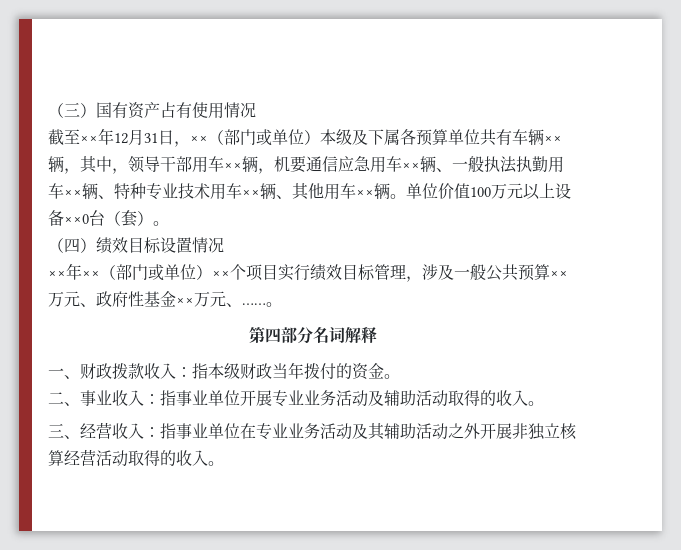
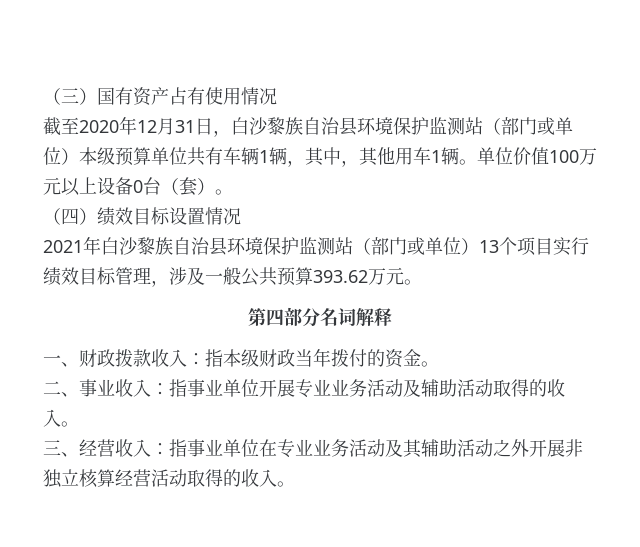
- 截至××年12月31日，××（部门或单位）本级及下属各预算单位共有车辆××辆，其中，领导干部用车××辆，机要通信应急用车××辆、一般执法执勤用车××辆、特种专业技术用车××辆、其他用车××辆。
+ 截至2020年12月31日，白沙黎族自治县环境保护监测站（部门或单位）本级预算单位共有车辆1辆，其中，其他用车1辆。
- 单位价值100万元以上设备××0台（套）。
+ 单位价值100万元以上设备0台（套）。
- ××年××（部门或单位）××个项目实行绩效目标管理，涉及一般公共预算××万元、政府性基金××万元、……。
+ 2021年白沙黎族自治县环境保护监测站（部门或单位）13个项目实行绩效目标管理，涉及一般公共预算393.62万元。

